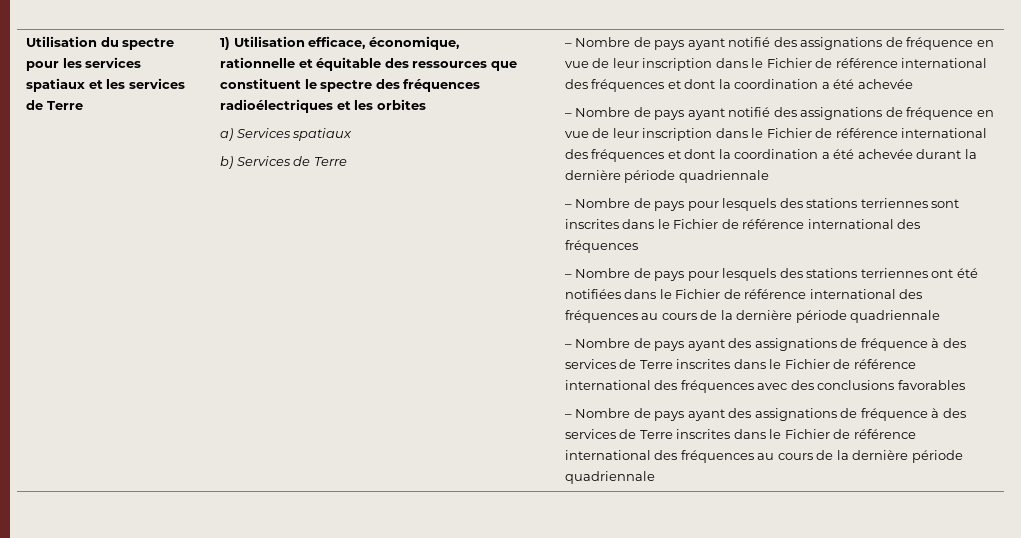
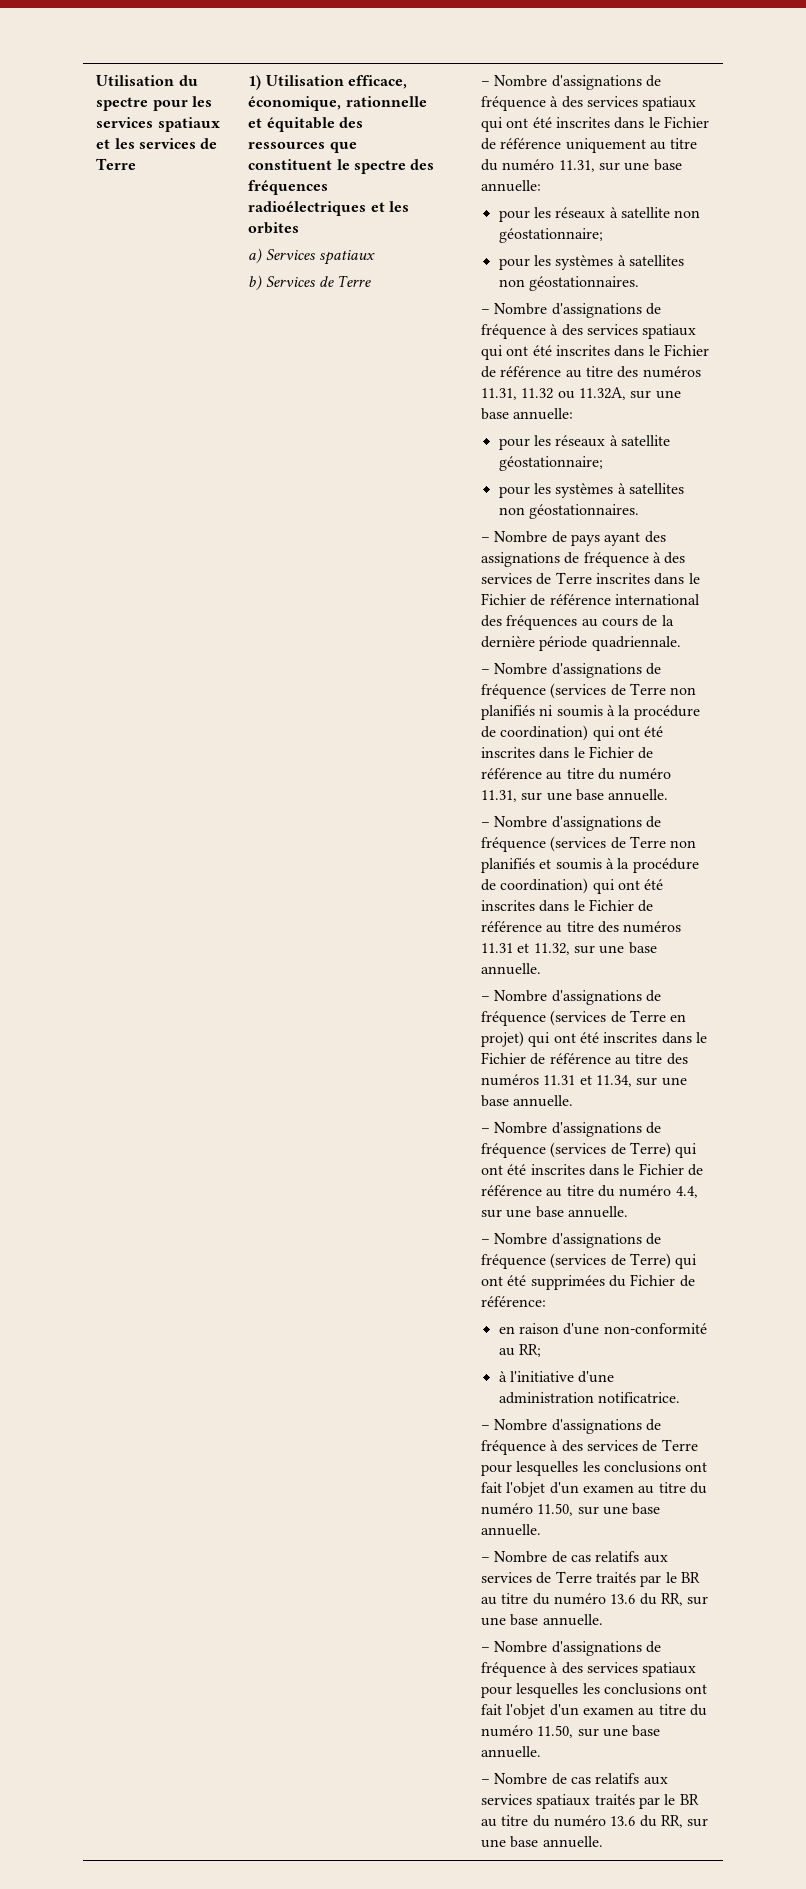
- b) Services de Terre | – Nombre de pays ayant notifié des assignations de fréquence en vue de leur inscription dans le Fichier de référence international des fréquences et dont la coordination a été achevée
- – Nombre de pays ayant notifié des assignations de fréquence en vue de leur inscription dans le Fichier de référence international des fréquences et dont la coordination a été achevée durant la dernière période quadriennale
- – Nombre de pays pour lesquels des stations terriennes sont inscrites dans le Fichier de référence international des fréquences
- – Nombre de pays pour lesquels des stations terriennes ont été notifiées dans le Fichier de référence international des fréquences au cours de la dernière période quadriennale
- – Nombre de pays ayant des assignations de fréquence à des services de Terre inscrites dans le Fichier de référence international des fréquences avec des conclusions favorables
+ b) Services de Terre | – Nombre d'assignations de fréquence à des services spatiaux qui ont été inscrites dans le Fichier de référence uniquement au titre du numéro 11.31, sur une base annuelle:
+ pour les réseaux à satellite non géostationnaire;
+ pour les systèmes à satellites non géostationnaires.
+ – Nombre d'assignations de fréquence à des services spatiaux qui ont été inscrites dans le Fichier de référence au titre des numéros 11.31, 11.32 ou 11.32A, sur une base annuelle:
+ pour les réseaux à satellite géostationnaire;
+ pour les systèmes à satellites non géostationnaires.
- – Nombre de pays ayant des assignations de fréquence à des services de Terre inscrites dans le Fichier de référence international des fréquences au cours de la dernière période quadriennale
+ – Nombre de pays ayant des assignations de fréquence à des services de Terre inscrites dans le Fichier de référence international des fréquences au cours de la dernière période quadriennale.
+ – Nombre d'assignations de fréquence (services de Terre non planifiés ni soumis à la procédure de coordination) qui ont été inscrites dans le Fichier de référence au titre du numéro 11.31, sur une base annuelle.
+ – Nombre d'assignations de fréquence (services de Terre non planifiés et soumis à la procédure de coordination) qui ont été inscrites dans le Fichier de référence au titre des numéros 11.31 et 11.32, sur une base annuelle.
+ – Nombre d'assignations de fréquence (services de Terre en projet) qui ont été inscrites dans le Fichier de référence au titre des numéros 11.31 et 11.34, sur une base annuelle.
+ – Nombre d'assignations de fréquence (services de Terre) qui ont été inscrites dans le Fichier de référence au titre du numéro 4.4, sur une base annuelle.
+ – Nombre d'assignations de fréquence (services de Terre) qui ont été supprimées du Fichier de référence:
+ en raison d'une non-conformité au RR;
+ à l'initiative d'une administration notificatrice.
+ – Nombre d'assignations de fréquence à des services de Terre pour lesquelles les conclusions ont fait l'objet d'un examen au titre du numéro 11.50, sur une base annuelle.
+ – Nombre de cas relatifs aux services de Terre traités par le BR au titre du numéro 13.6 du RR, sur une base annuelle.
+ – Nombre d'assignations de fréquence à des services spatiaux pour lesquelles les conclusions ont fait l'objet d'un examen au titre du numéro 11.50, sur une base annuelle.
+ – Nombre de cas relatifs aux services spatiaux traités par le BR au titre du numéro 13.6 du RR, sur une base annuelle.

